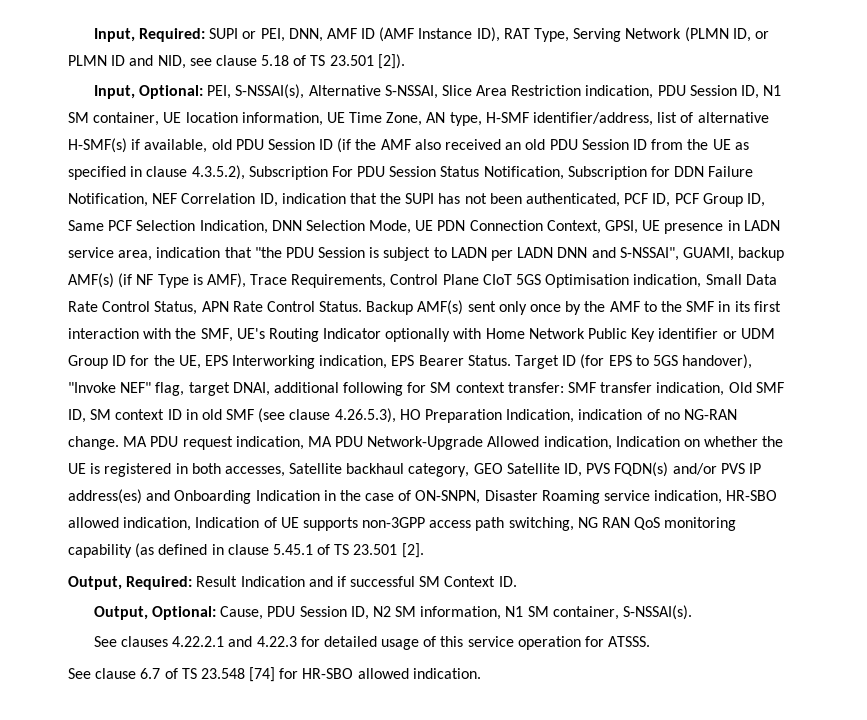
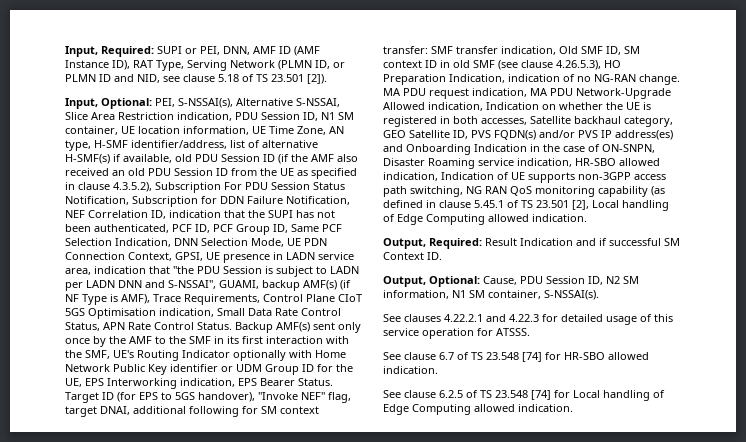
- MA PDU request indication, MA PDU Network-Upgrade Allowed indication, Indication on whether the UE is registered in both accesses, Satellite backhaul category, GEO Satellite ID, PVS FQDN(s) and/or PVS IP address(es) and Onboarding Indication in the case of ON-SNPN, Disaster Roaming service indication, HR-SBO allowed indication, Indication of UE supports non-3GPP access path switching, NG RAN QoS monitoring capability (as defined in clause 5.45.1 of TS 23.501 [2].
+ MA PDU request indication, MA PDU Network-Upgrade Allowed indication, Indication on whether the UE is registered in both accesses, Satellite backhaul category, GEO Satellite ID, PVS FQDN(s) and/or PVS IP address(es) and Onboarding Indication in the case of ON-SNPN, Disaster Roaming service indication, HR-SBO allowed indication, Indication of UE supports non-3GPP access path switching, NG RAN QoS monitoring capability (as defined in clause 5.45.1 of TS 23.501 [2], Local handling of Edge Computing allowed indication.
+ See clause 6.2.5 of TS 23.548 [74] for Local handling of Edge Computing allowed indication.

